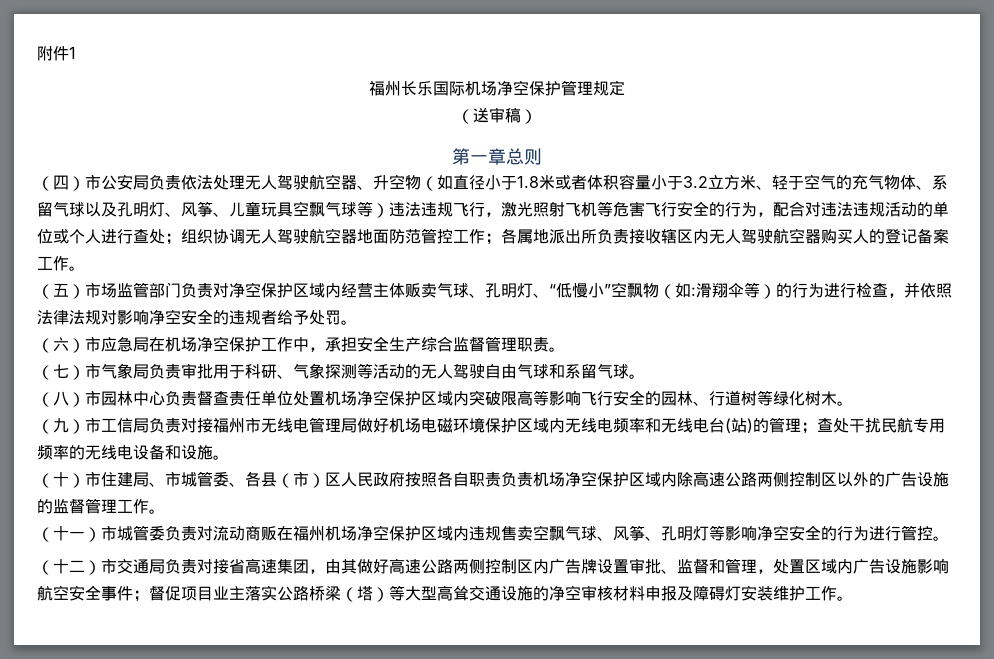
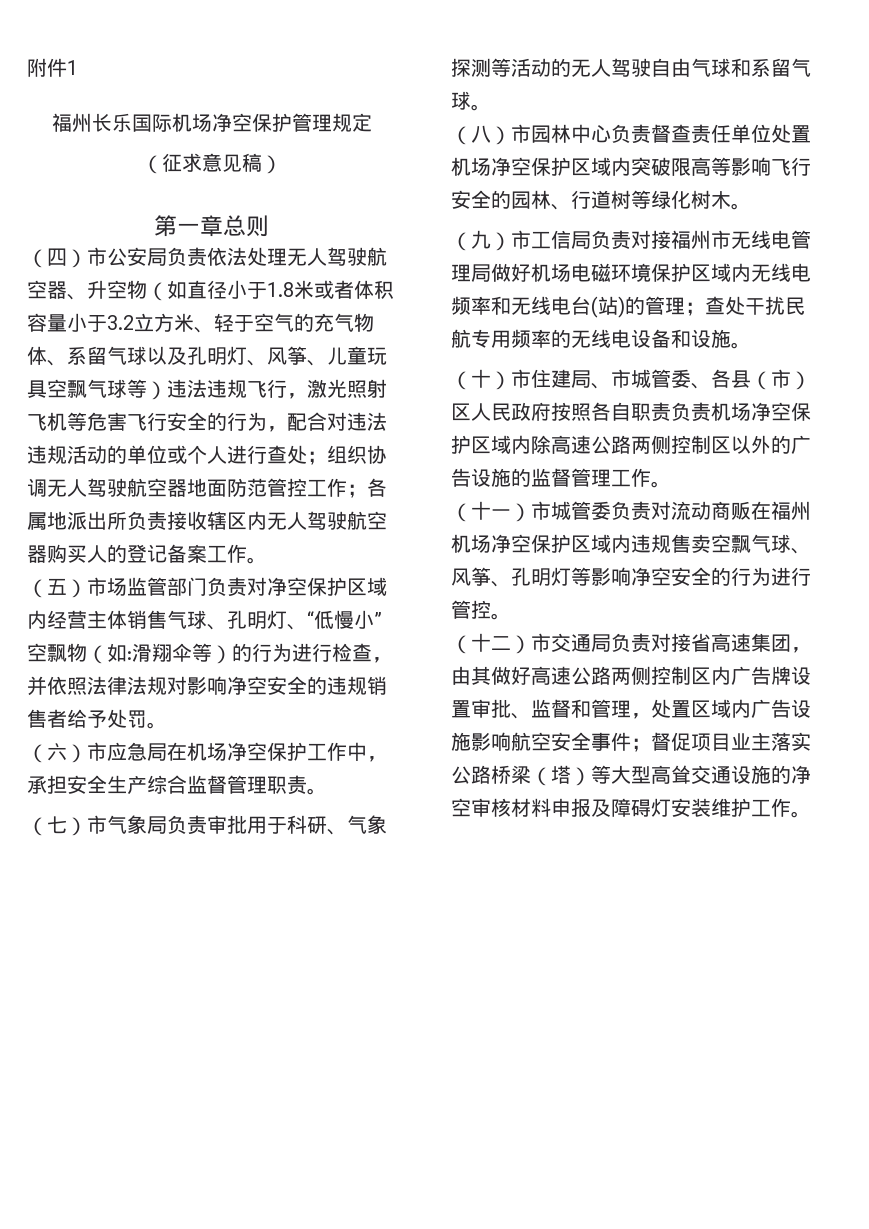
- （送审稿）
+ （征求意见稿）
- （五）市场监管部门负责对净空保护区域内经营主体贩卖气球、孔明灯、“低慢小”空飘物（如:滑翔伞等）的行为进行检查，并依照法律法规对影响净空安全的违规者给予处罚。
+ （五）市场监管部门负责对净空保护区域内经营主体销售气球、孔明灯、“低慢小”空飘物（如:滑翔伞等）的行为进行检查，并依照法律法规对影响净空安全的违规销售者给予处罚。

